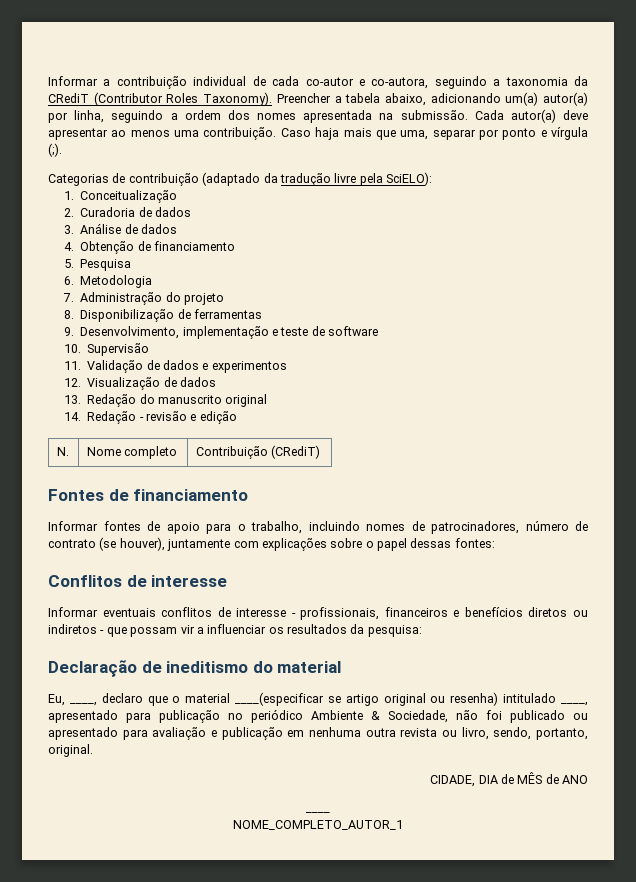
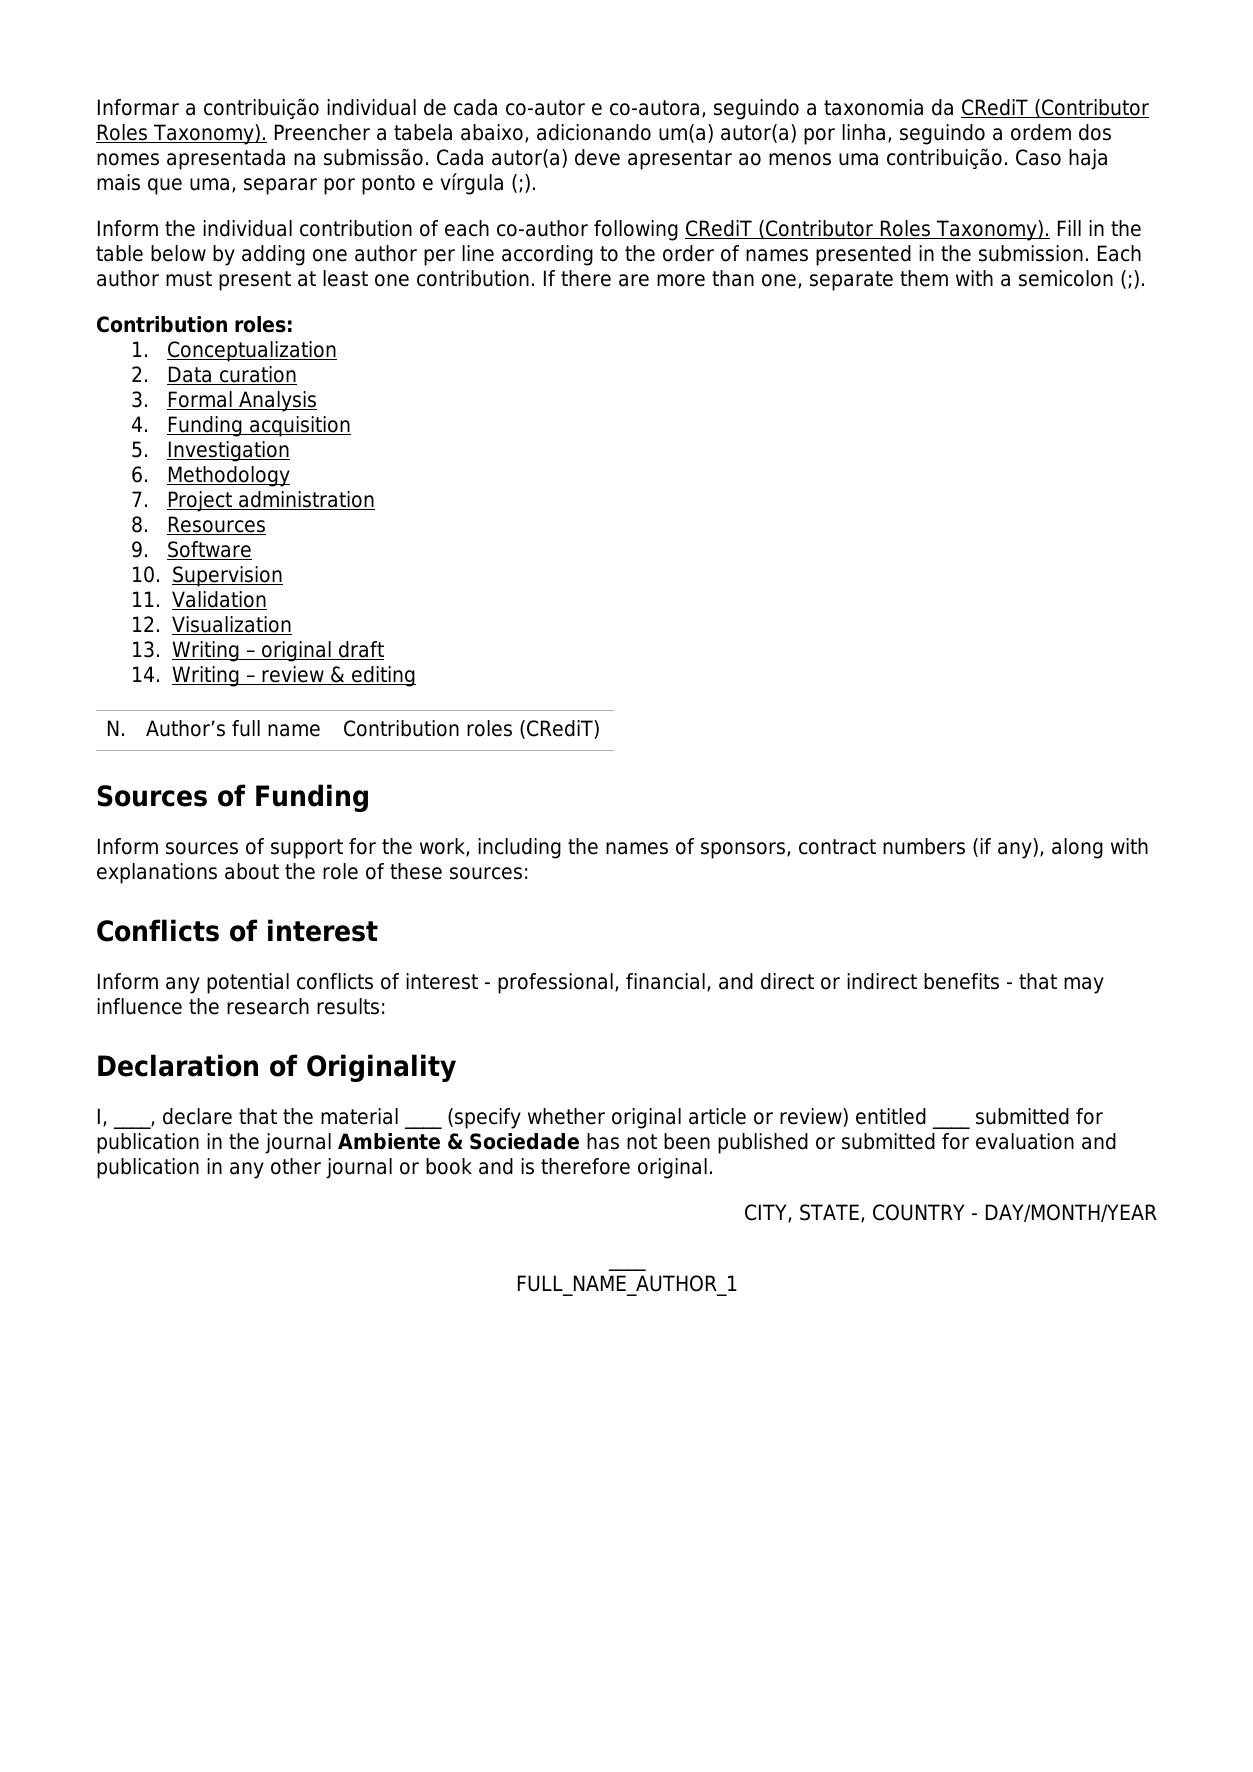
- Categorias de contribuição (adaptado da tradução livre pela SciELO):
+ Inform the individual contribution of each co-author following CRediT (Contributor Roles Taxonomy). Fill in the table below by adding one author per line according to the order of names presented in the submission. Each author must present at least one contribution. If there are more than one, separate them with a semicolon (;).
+ Contribution roles:
- 1. Conceitualização
+ 1. Conceptualization
- 2. Curadoria de dados
- 3. Análise de dados
- 4. Obtenção de financiamento
+ 2. Data curation
+ 3. Formal Analysis
+ 4. Funding acquisition
- 5. Pesquisa
+ 5. Investigation
- 6. Metodologia
+ 6. Methodology
- 7. Administração do projeto
- 8. Disponibilização de ferramentas
- 9. Desenvolvimento, implementação e teste de software
+ 7. Project administration
+ 8. Resources
+ 9. Software
- 10. Supervisão
+ 10. Supervision
- 11. Validação de dados e experimentos
- 12. Visualização de dados
- 13. Redação do manuscrito original
+ 11. Validation
+ 12. Visualization
+ 13. Writing – original draft
- 14. Redação - revisão e edição
- N. | Nome completo | Contribuição (CRediT)
- Fontes de financiamento
- Informar fontes de apoio para o trabalho, incluindo nomes de patrocinadores, número de contrato (se houver), juntamente com explicações sobre o papel dessas fontes:
- Conflitos de interesse
- Informar eventuais conflitos de interesse - profissionais, financeiros e benefícios diretos ou indiretos - que possam vir a influenciar os resultados da pesquisa:
- Declaração de ineditismo do material
- Eu, ____, declaro que o material ____(especificar se artigo original ou resenha) intitulado ____, apresentado para publicação no periódico Ambiente & Sociedade, não foi publicado ou apresentado para avaliação e publicação em nenhuma outra revista ou livro, sendo, portanto, original.
- CIDADE, DIA de MÊS de ANO
+ 14. Writing – review & editing
+ N. | Author’s full name | Contribution roles (CRediT)
+ Sources of Funding
+ Inform sources of support for the work, including the names of sponsors, contract numbers (if any), along with explanations about the role of these sources:
+ Conflicts of interest
+ Inform any potential conflicts of interest - professional, financial, and direct or indirect benefits - that may influence the research results:
+ Declaration of Originality
+ I, ____, declare that the material ____ (specify whether original article or review) entitled ____ submitted for publication in the journal Ambiente & Sociedade has not been published or submitted for evaluation and publication in any other journal or book and is therefore original.
+ CITY, STATE, COUNTRY - DAY/MONTH/YEAR
- NOME_COMPLETO_AUTOR_1
+ FULL_NAME_AUTHOR_1

